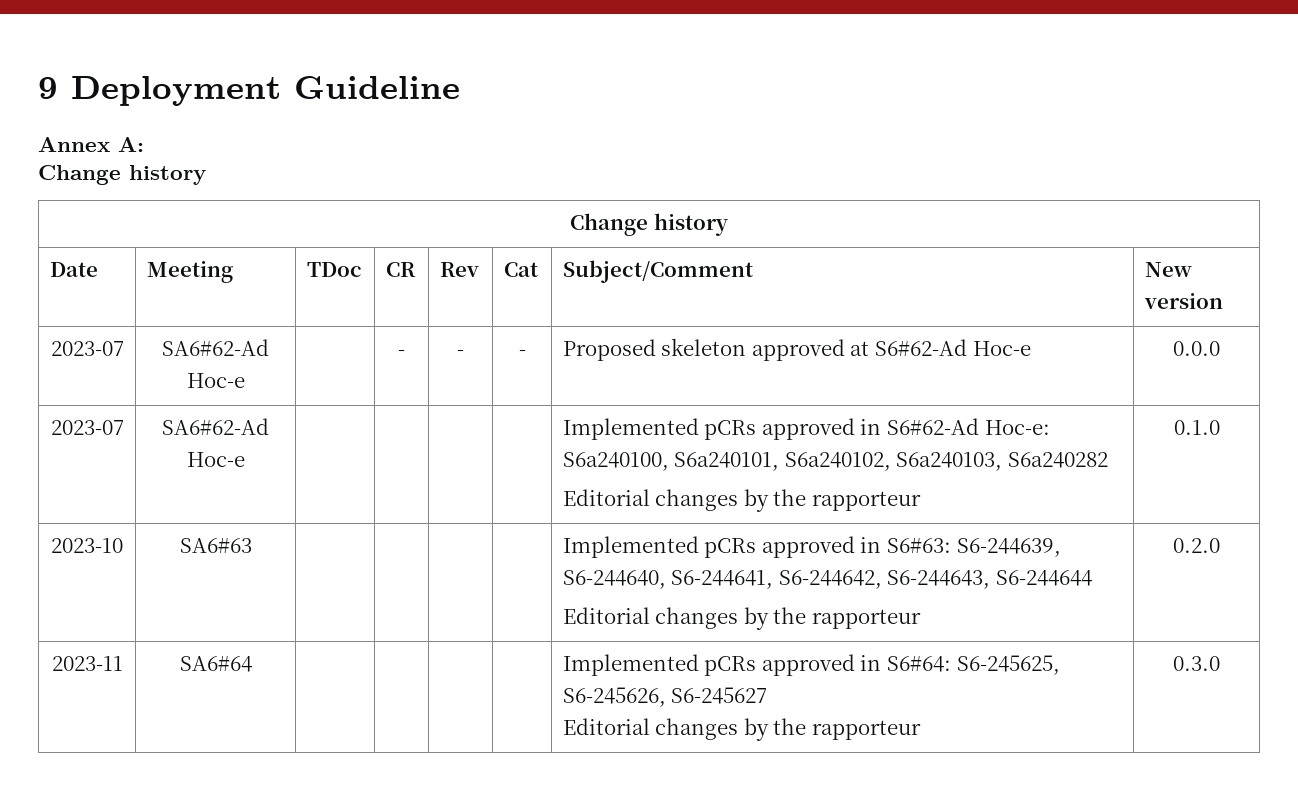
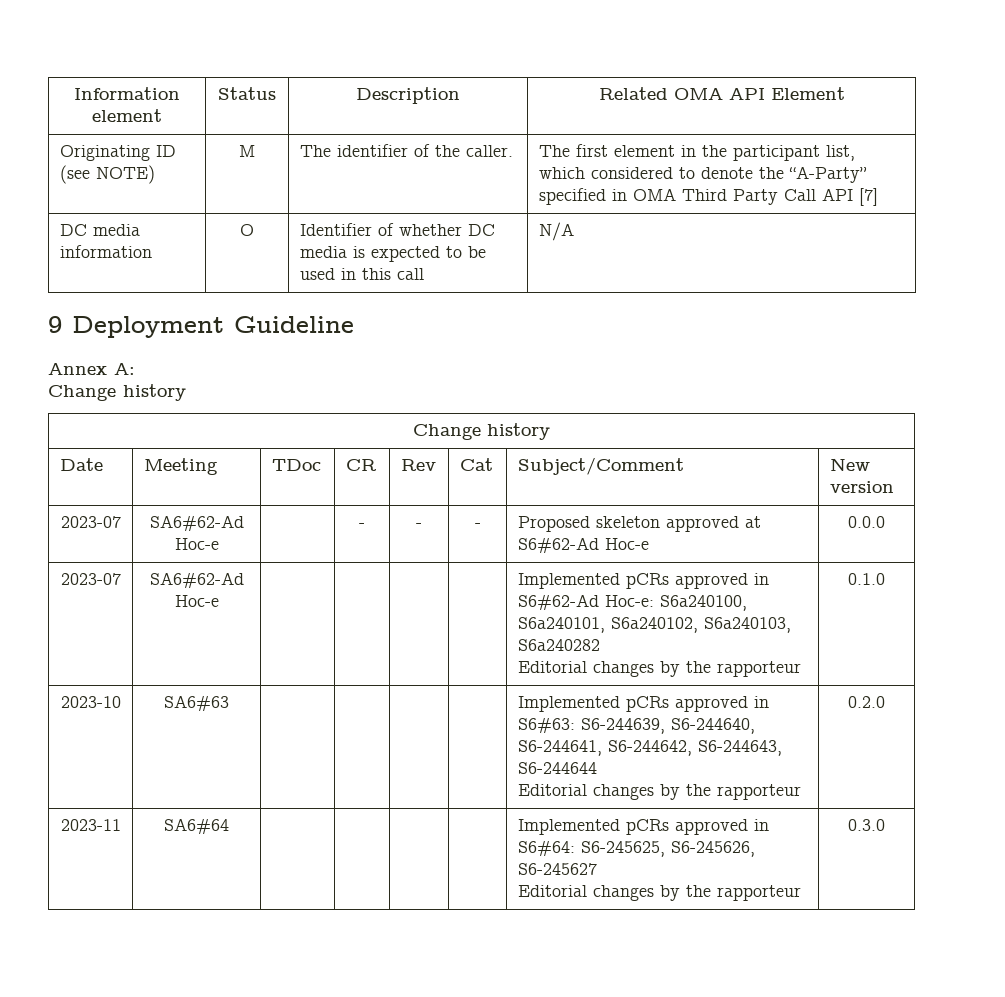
+ Information element | Status | Description | Related OMA API Element
+ Originating ID (see NOTE) | M | The identifier of the caller. | The first element in the participant list, which considered to denote the “A-Party” specified in OMA Third Party Call API [7]
+ DC media information | O | Identifier of whether DC media is expected to be used in this call | N/A

